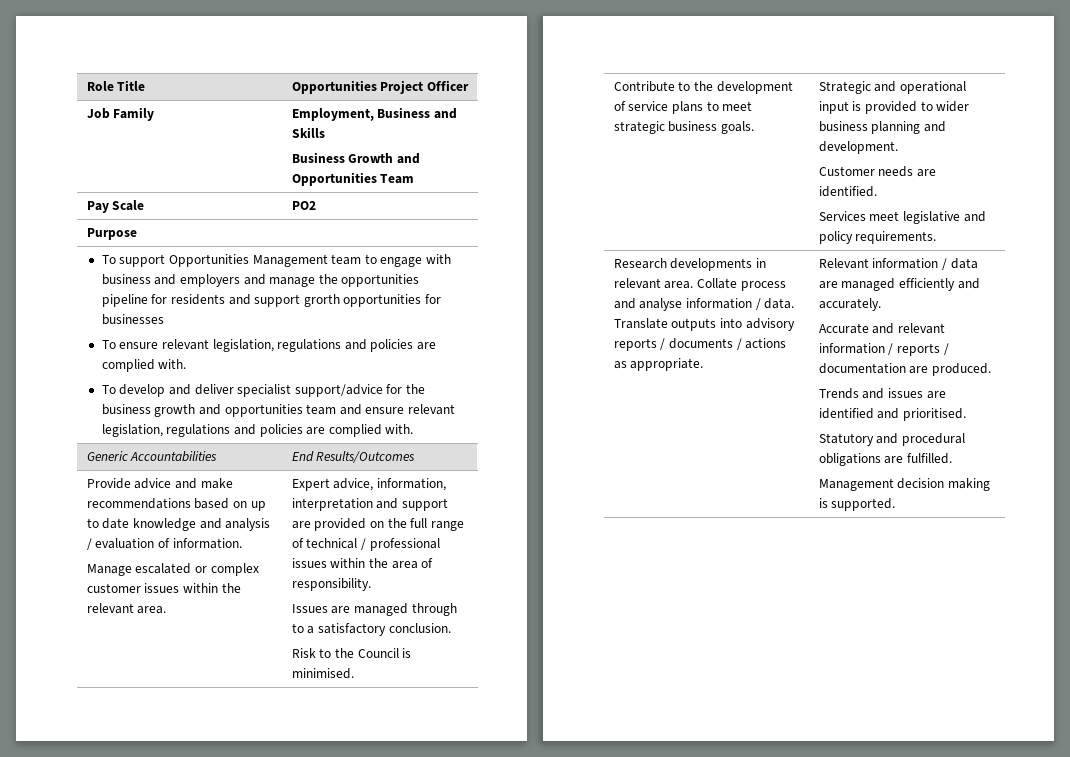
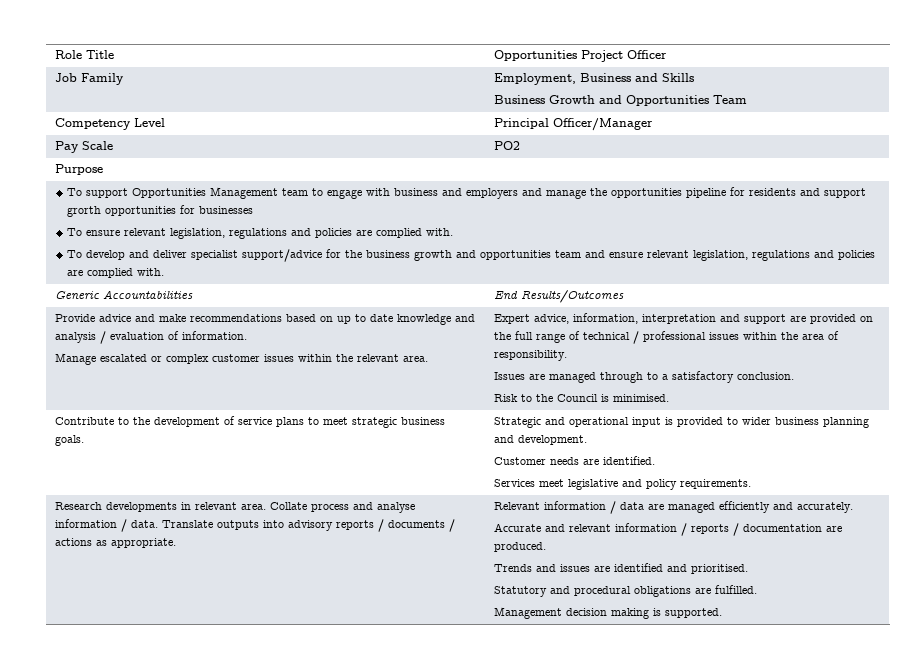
+ Competency Level | Principal Officer/Manager

